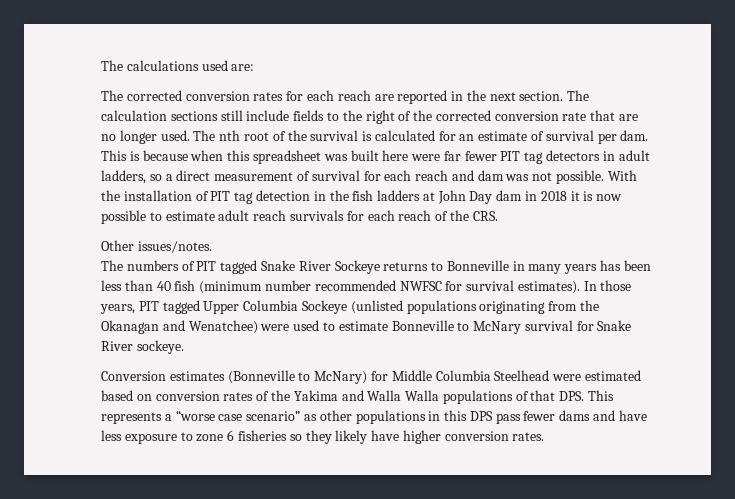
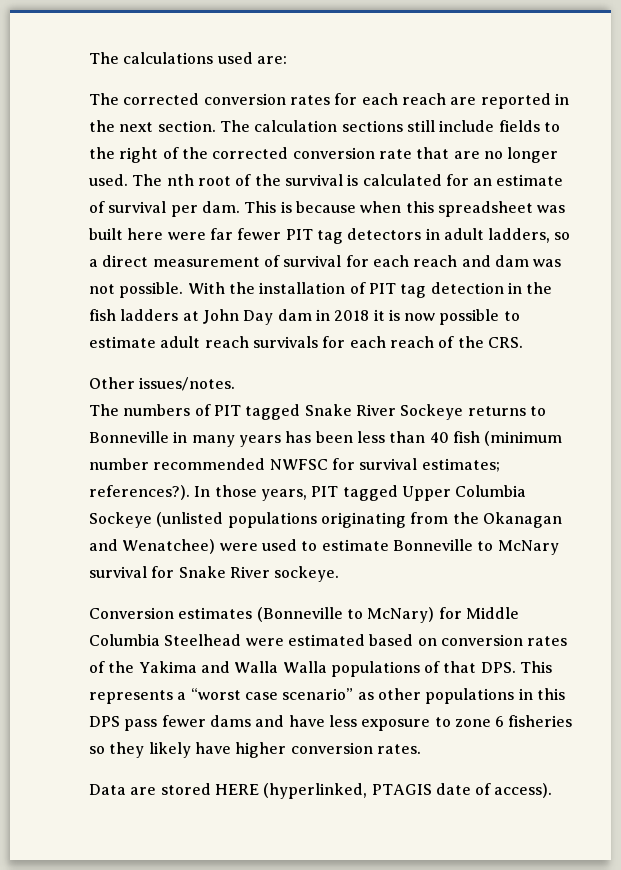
- The numbers of PIT tagged Snake River Sockeye returns to Bonneville in many years has been less than 40 fish (minimum number recommended NWFSC for survival estimates).
+ The numbers of PIT tagged Snake River Sockeye returns to Bonneville in many years has been less than 40 fish (minimum number recommended NWFSC for survival estimates; references?).
- Conversion estimates (Bonneville to McNary) for Middle Columbia Steelhead were estimated based on conversion rates of the Yakima and Walla Walla populations of that DPS. This represents a “worse case scenario” as other populations in this DPS pass fewer dams and have less exposure to zone 6 fisheries so they likely have higher conversion rates.
+ Conversion estimates (Bonneville to McNary) for Middle Columbia Steelhead were estimated based on conversion rates of the Yakima and Walla Walla populations of that DPS. This represents a “worst case scenario” as other populations in this DPS pass fewer dams and have less exposure to zone 6 fisheries so they likely have higher conversion rates.
+ Data are stored HERE (hyperlinked, PTAGIS date of access).

